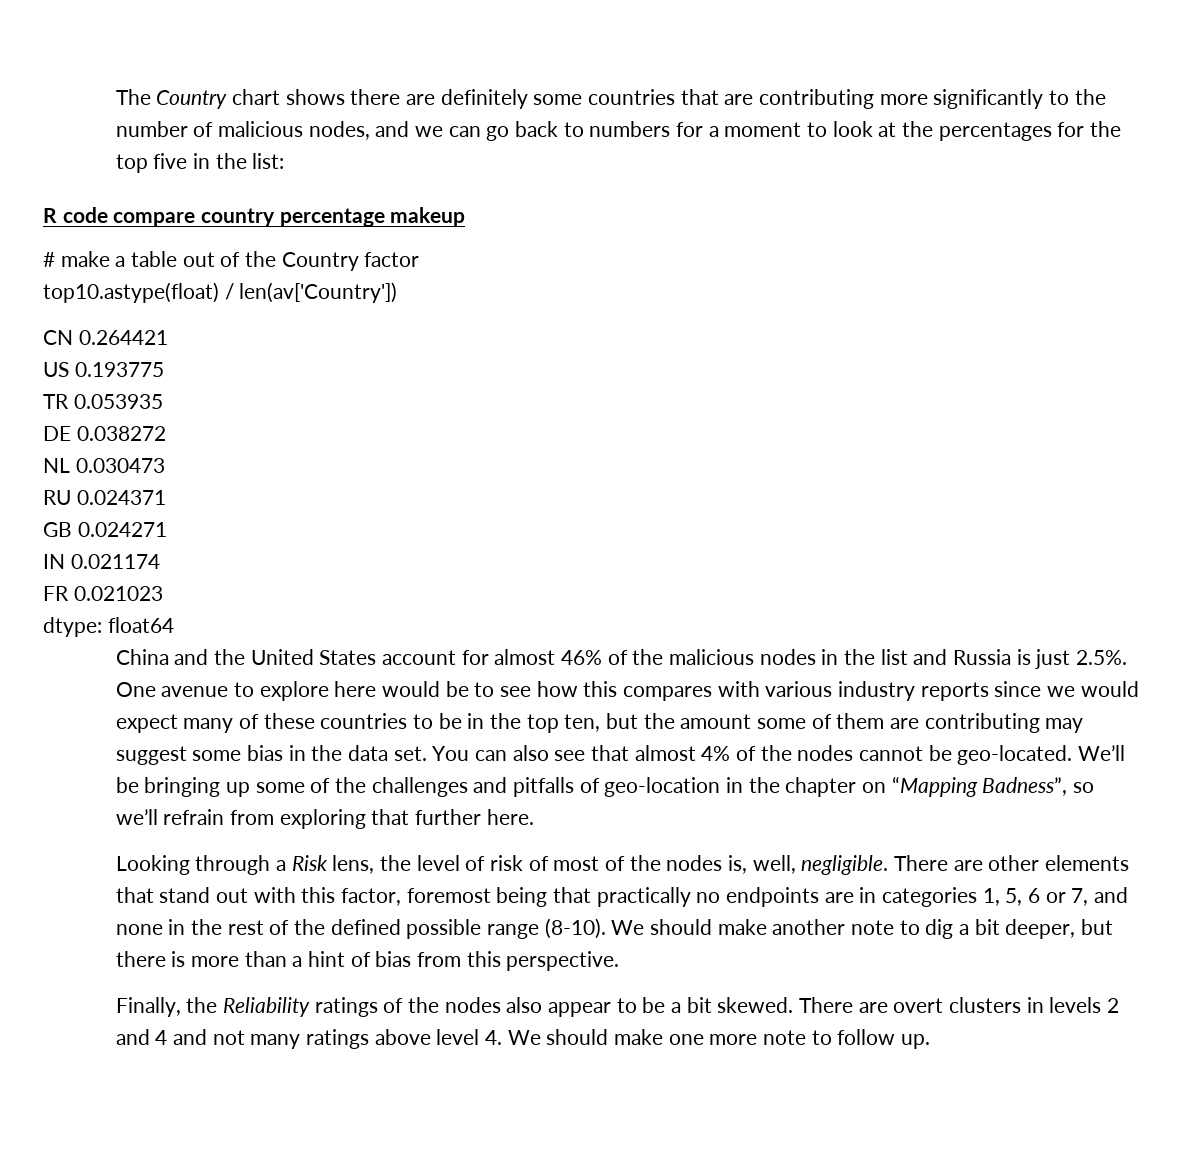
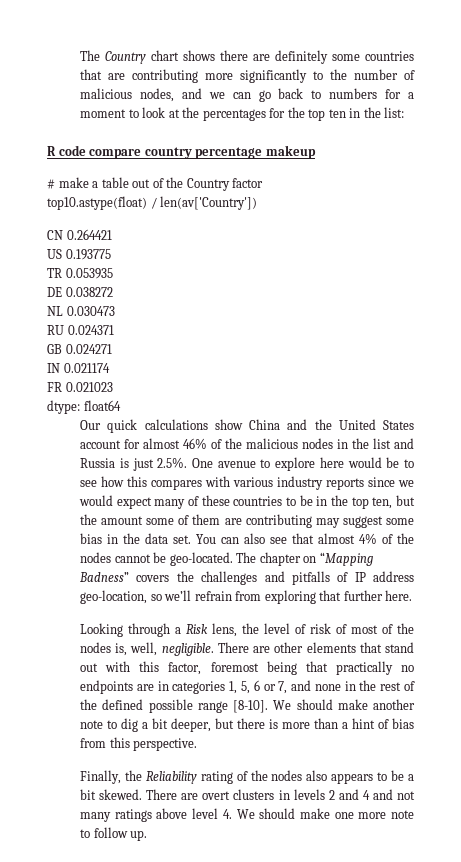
- The Country chart shows there are definitely some countries that are contributing more significantly to the number of malicious nodes, and we can go back to numbers for a moment to look at the percentages for the top five in the list:
+ The Country chart shows there are definitely some countries that are contributing more significantly to the number of malicious nodes, and we can go back to numbers for a moment to look at the percentages for the top ten in the list:
- China and the United States account for almost 46% of the malicious nodes in the list and Russia is just 2.5%. One avenue to explore here would be to see how this compares with various industry reports since we would expect many of these countries to be in the top ten, but the amount some of them are contributing may suggest some bias in the data set.
+ Our quick calculations show China and the United States account for almost 46% of the malicious nodes in the list and Russia is just 2.5%. One avenue to explore here would be to see how this compares with various industry reports since we would expect many of these countries to be in the top ten, but the amount some of them are contributing may suggest some bias in the data set.
- We’ll be bringing up some of the challenges and pitfalls of geo-location in the chapter on “Mapping Badness”, so we’ll refrain from exploring that further here.
+ The chapter on “Mapping Badness” covers the challenges and pitfalls of IP address geo-location, so we’ll refrain from exploring that further here.
- There are other elements that stand out with this factor, foremost being that practically no endpoints are in categories 1, 5, 6 or 7, and none in the rest of the defined possible range (8-10).
+ There are other elements that stand out with this factor, foremost being that practically no endpoints are in categories 1, 5, 6 or 7, and none in the rest of the defined possible range [8-10].
- Finally, the Reliability ratings of the nodes also appear to be a bit skewed.
+ Finally, the Reliability rating of the nodes also appears to be a bit skewed.

